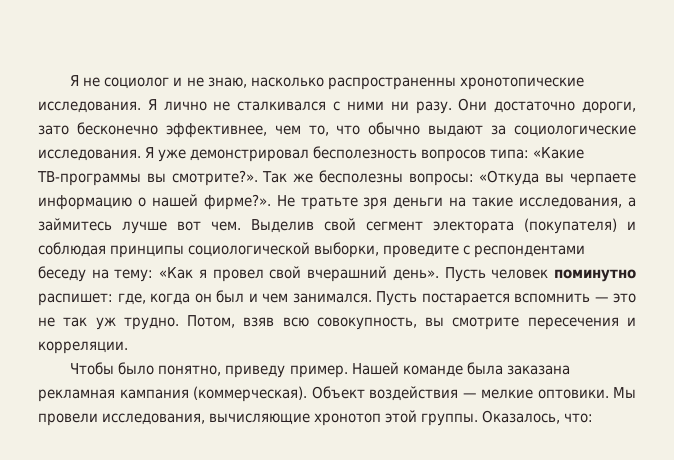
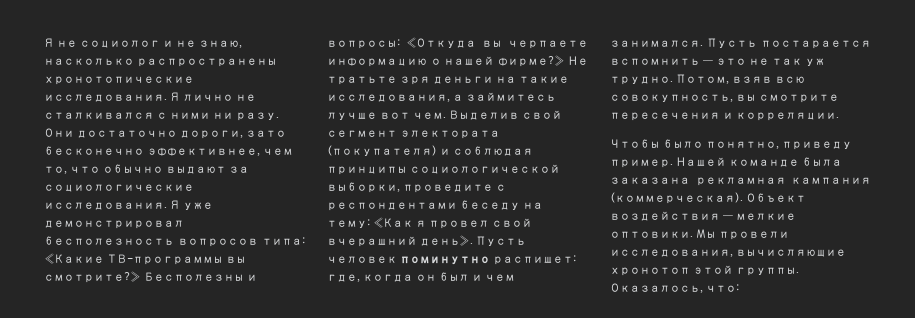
- Я не социолог и не знаю, насколько распространенны хронотопические исследования.
+ Я не социолог и не знаю, насколько распространены хронотопические исследования.
- Я уже демонстрировал бесполезность вопросов типа: «Какие ТВ-программы вы смотрите?». Так же бесполезны вопросы: «Откуда вы черпаете информацию о нашей фирме?».
+ Я уже демонстрировал бесполезность вопросов типа: «Какие ТВ-программы вы смотрите?» Бесполезны и вопросы: «Откуда вы черпаете информацию о нашей фирме?»

